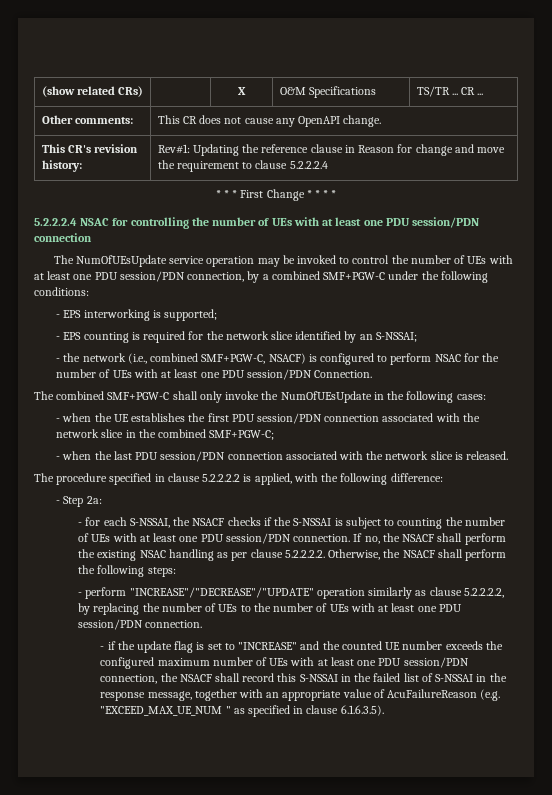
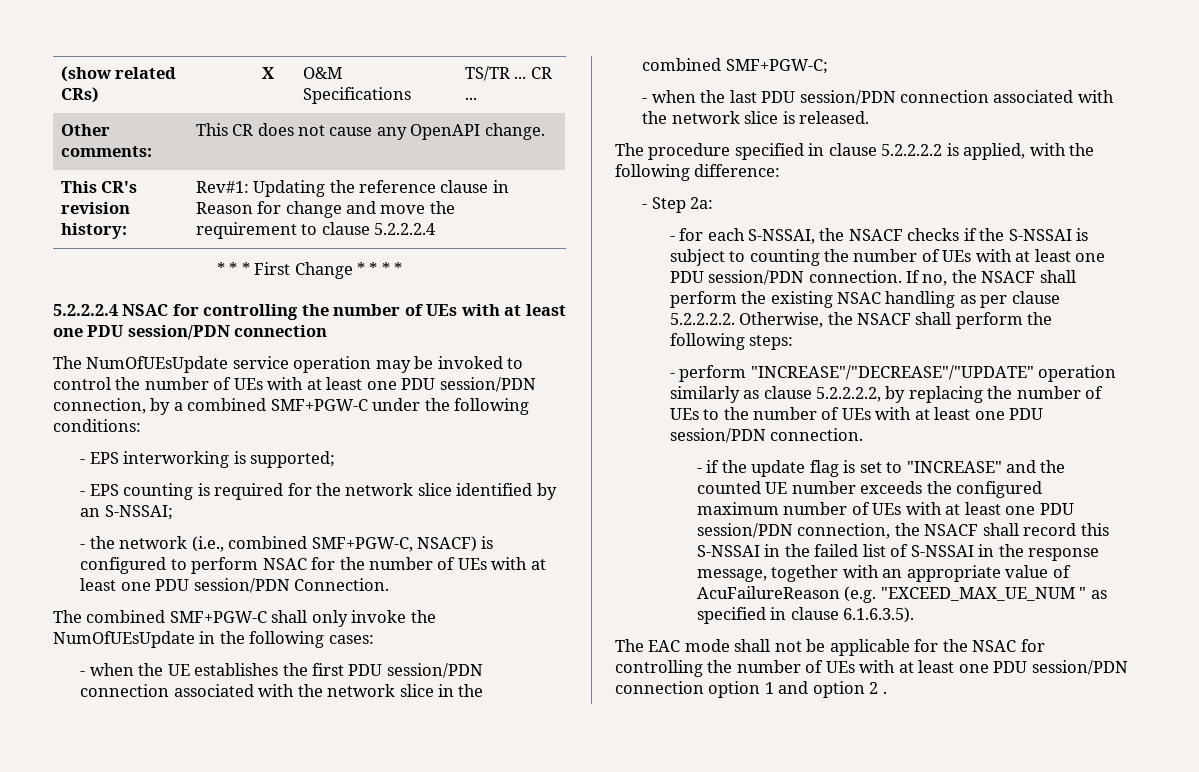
+ The EAC mode shall not be applicable for the NSAC for controlling the number of UEs with at least one PDU session/PDN connection option 1 and option 2 .

